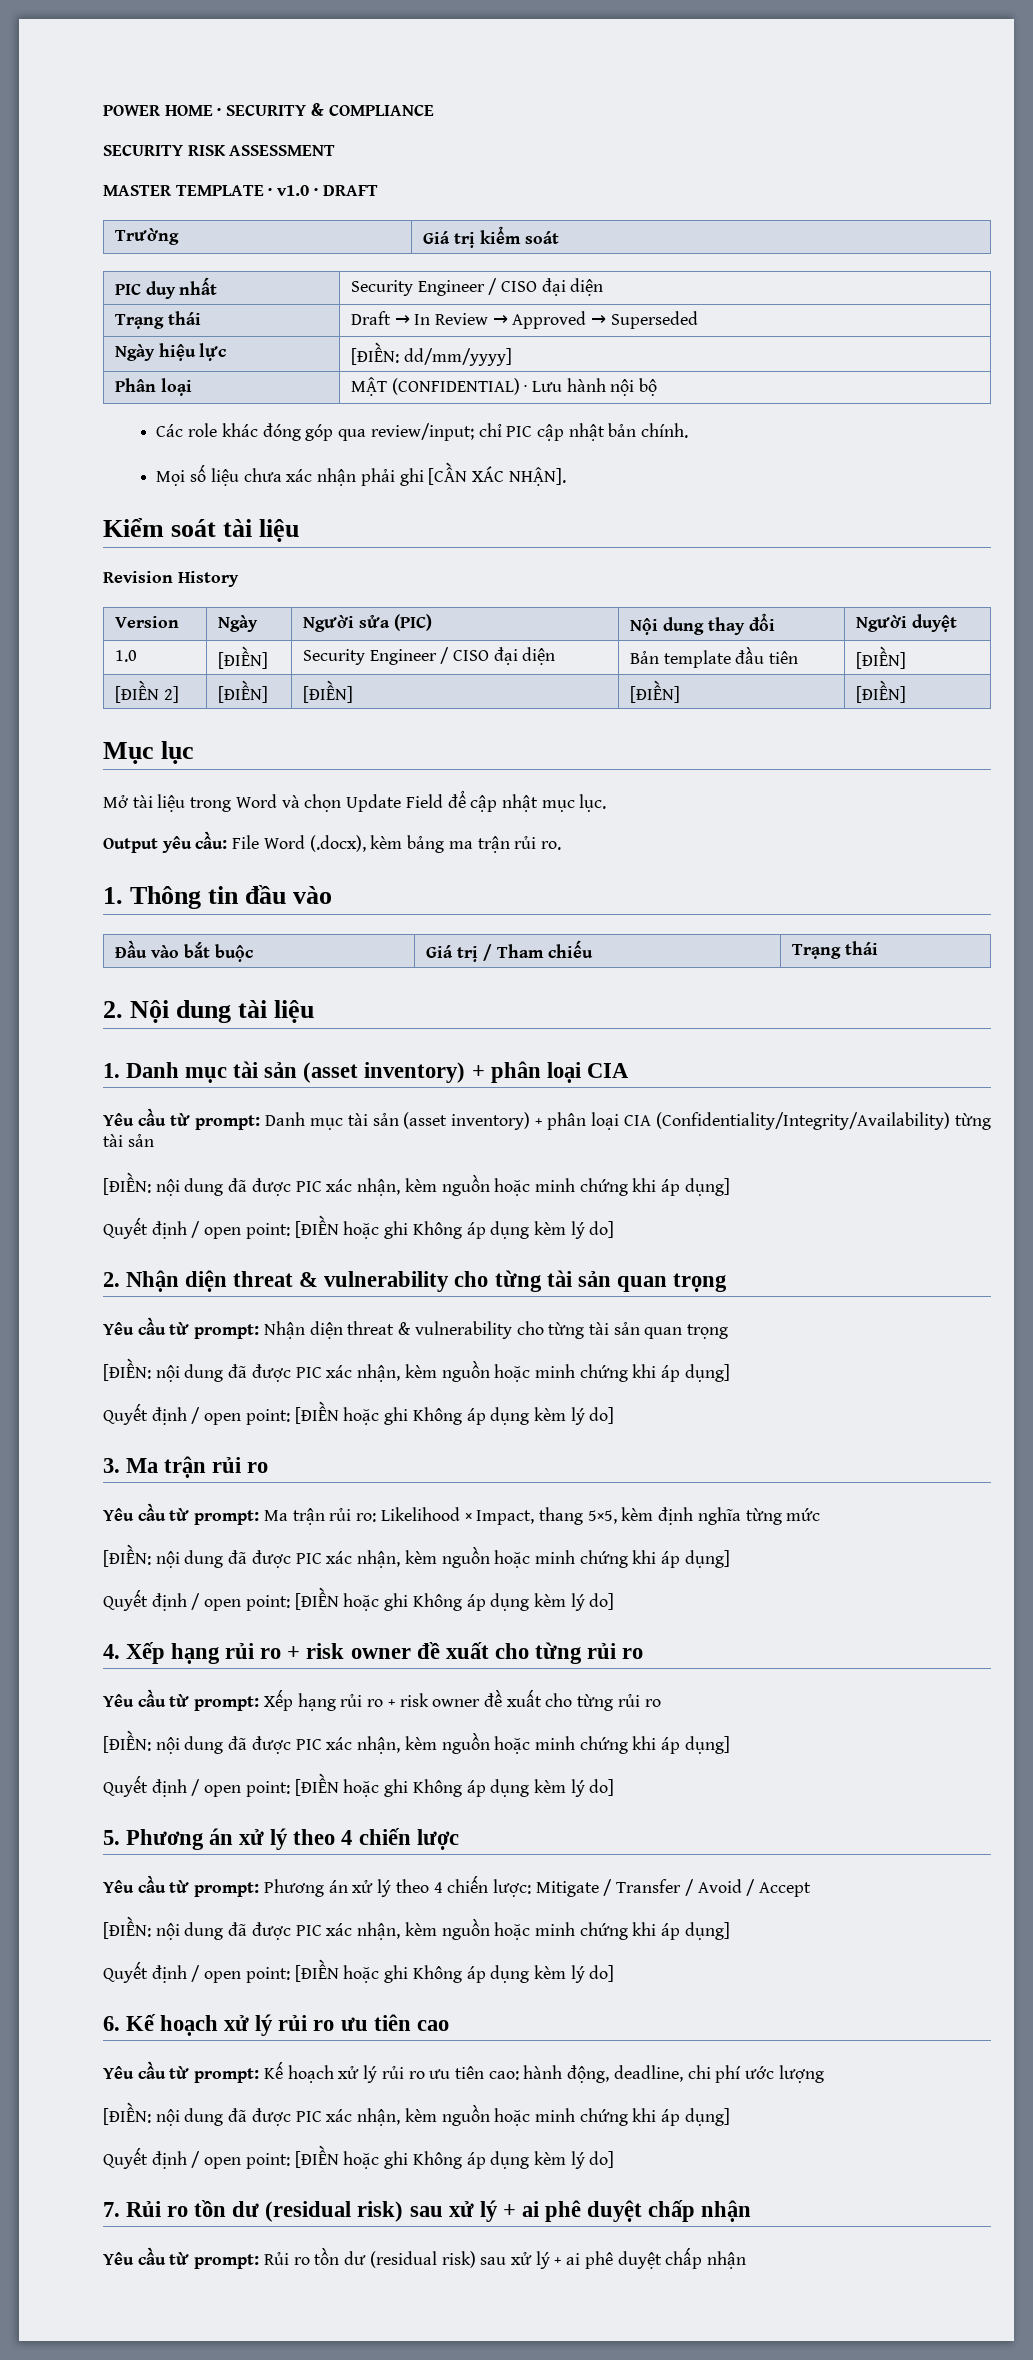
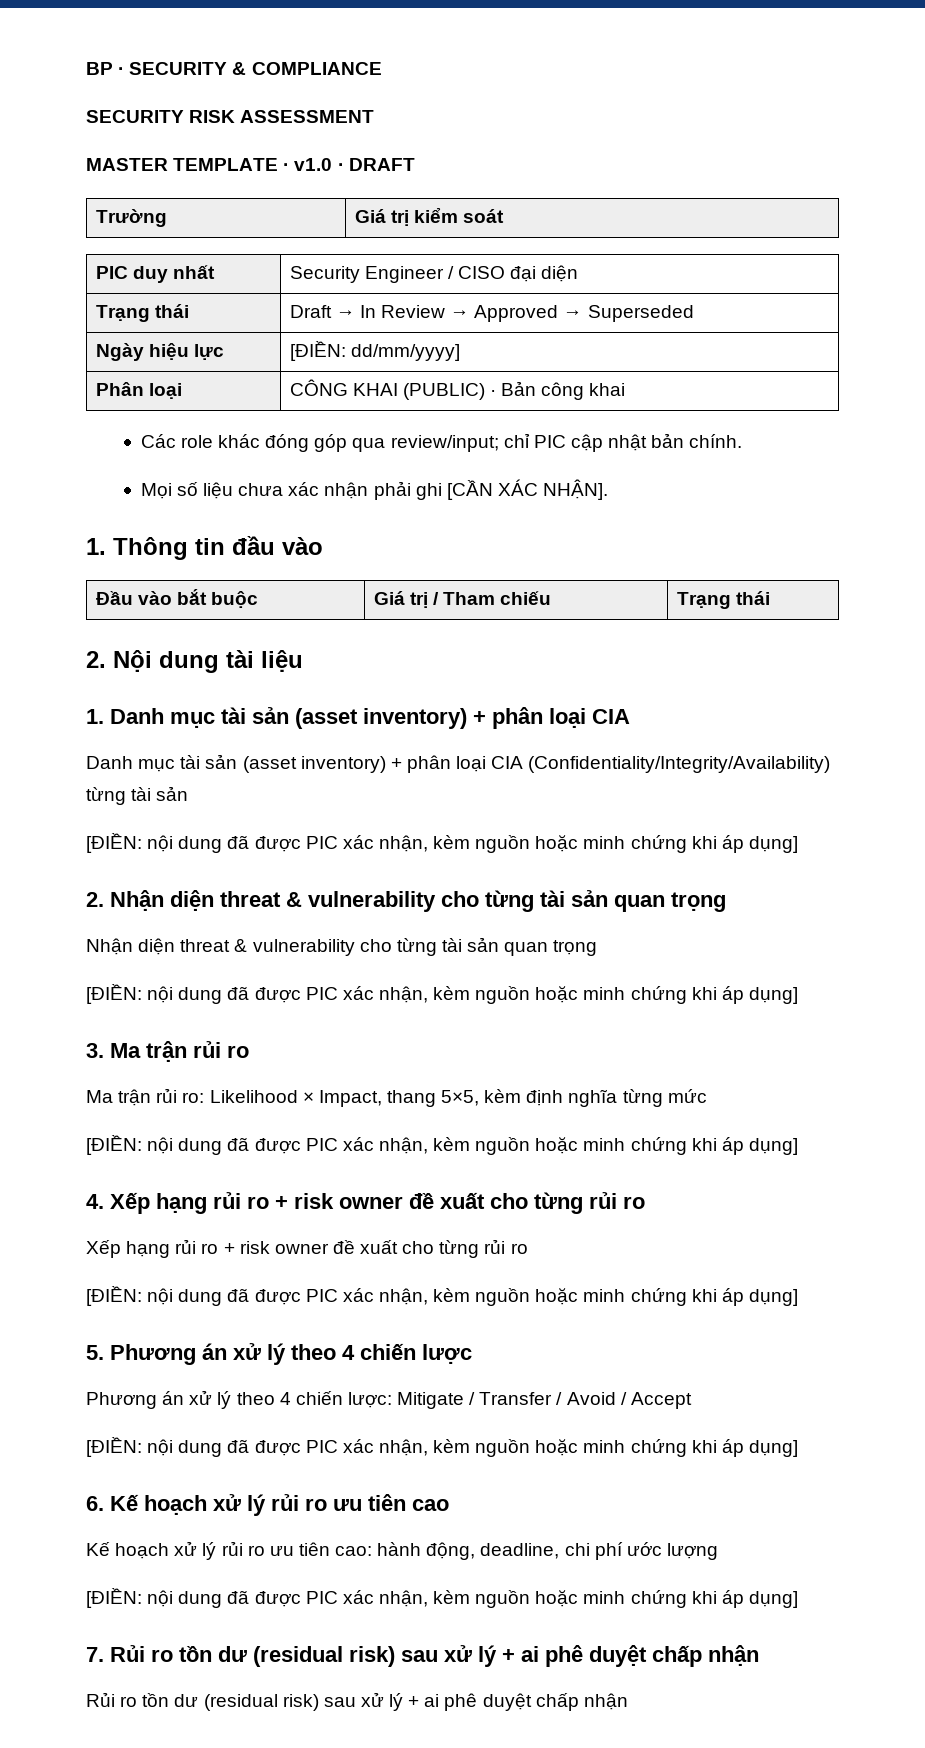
- POWER HOME · SECURITY & COMPLIANCE
+ BP · SECURITY & COMPLIANCE
- Phân loại | MẬT (CONFIDENTIAL) · Lưu hành nội bộ
+ Phân loại | CÔNG KHAI (PUBLIC) · Bản công khai
- Kiểm soát tài liệu
- Revision History
- Version | Ngày | Người sửa (PIC) | Nội dung thay đổi | Người duyệt
- 1.0 | [ĐIỀN] | Security Engineer / CISO đại diện | Bản template đầu tiên | [ĐIỀN]
- [ĐIỀN 2] | [ĐIỀN] | [ĐIỀN] | [ĐIỀN] | [ĐIỀN]
- Mục lục
- Mở tài liệu trong Word và chọn Update Field để cập nhật mục lục.
- Output yêu cầu: File Word (.docx), kèm bảng ma trận rủi ro.
- Yêu cầu từ prompt: Danh mục tài sản (asset inventory) + phân loại CIA (Confidentiality/Integrity/Availability) từng tài sản
+ Danh mục tài sản (asset inventory) + phân loại CIA (Confidentiality/Integrity/Availability) từng tài sản
  [ĐIỀN: nội dung đã được PIC xác nhận, kèm nguồn hoặc minh chứng khi áp dụng]
- Quyết định / open point: [ĐIỀN hoặc ghi Không áp dụng kèm lý do]
  2. Nhận diện threat & vulnerability cho từng tài sản quan trọng
- Yêu cầu từ prompt: Nhận diện threat & vulnerability cho từng tài sản quan trọng
+ Nhận diện threat & vulnerability cho từng tài sản quan trọng
  [ĐIỀN: nội dung đã được PIC xác nhận, kèm nguồn hoặc minh chứng khi áp dụng]
- Quyết định / open point: [ĐIỀN hoặc ghi Không áp dụng kèm lý do]
- Yêu cầu từ prompt: Ma trận rủi ro: Likelihood × Impact, thang 5×5, kèm định nghĩa từng mức
+ Ma trận rủi ro: Likelihood × Impact, thang 5×5, kèm định nghĩa từng mức
  [ĐIỀN: nội dung đã được PIC xác nhận, kèm nguồn hoặc minh chứng khi áp dụng]
- Quyết định / open point: [ĐIỀN hoặc ghi Không áp dụng kèm lý do]
  4. Xếp hạng rủi ro + risk owner đề xuất cho từng rủi ro
- Yêu cầu từ prompt: Xếp hạng rủi ro + risk owner đề xuất cho từng rủi ro
+ Xếp hạng rủi ro + risk owner đề xuất cho từng rủi ro
  [ĐIỀN: nội dung đã được PIC xác nhận, kèm nguồn hoặc minh chứng khi áp dụng]
- Quyết định / open point: [ĐIỀN hoặc ghi Không áp dụng kèm lý do]
- Yêu cầu từ prompt: Phương án xử lý theo 4 chiến lược: Mitigate / Transfer / Avoid / Accept
+ Phương án xử lý theo 4 chiến lược: Mitigate / Transfer / Avoid / Accept
  [ĐIỀN: nội dung đã được PIC xác nhận, kèm nguồn hoặc minh chứng khi áp dụng]
- Quyết định / open point: [ĐIỀN hoặc ghi Không áp dụng kèm lý do]
- Yêu cầu từ prompt: Kế hoạch xử lý rủi ro ưu tiên cao: hành động, deadline, chi phí ước lượng
+ Kế hoạch xử lý rủi ro ưu tiên cao: hành động, deadline, chi phí ước lượng
  [ĐIỀN: nội dung đã được PIC xác nhận, kèm nguồn hoặc minh chứng khi áp dụng]
- Quyết định / open point: [ĐIỀN hoặc ghi Không áp dụng kèm lý do]
  7. Rủi ro tồn dư (residual risk) sau xử lý + ai phê duyệt chấp nhận
- Yêu cầu từ prompt: Rủi ro tồn dư (residual risk) sau xử lý + ai phê duyệt chấp nhận
+ Rủi ro tồn dư (residual risk) sau xử lý + ai phê duyệt chấp nhận

